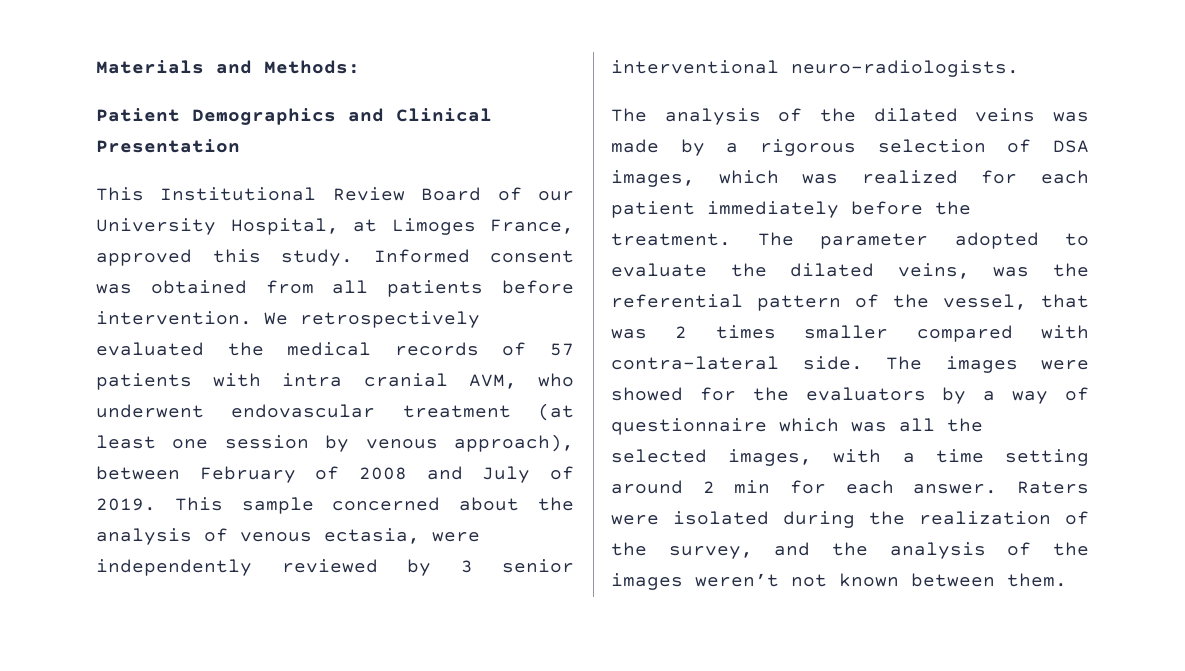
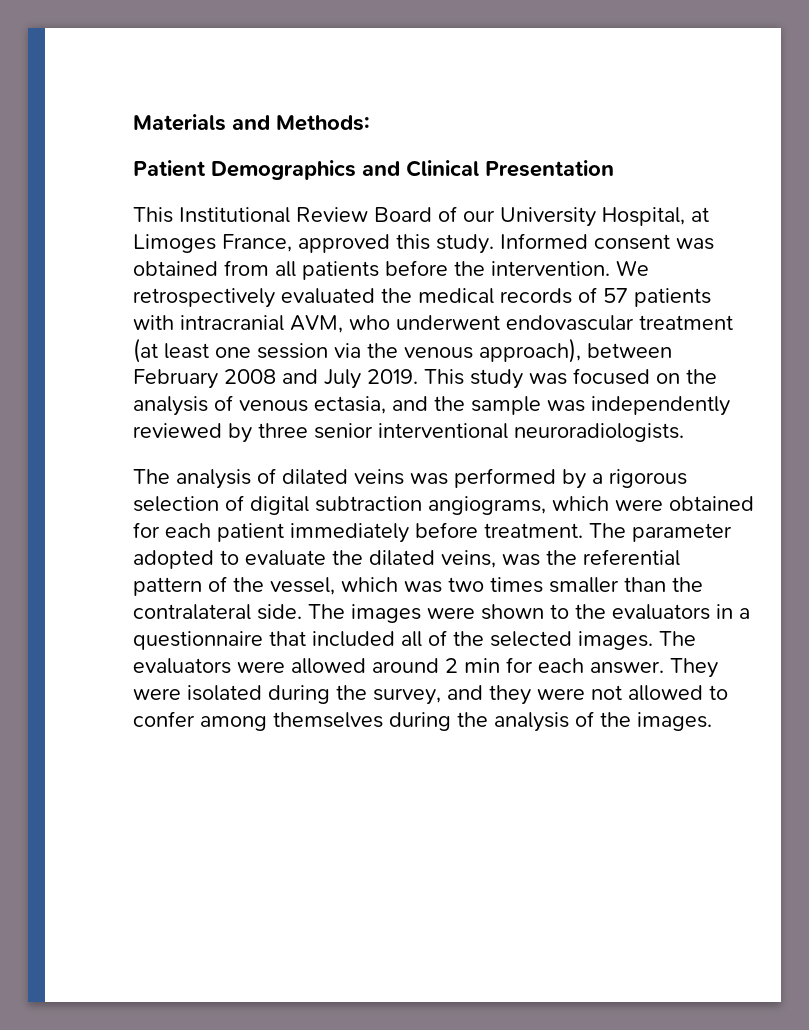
- Informed consent was obtained from all patients before intervention.
+ Informed consent was obtained from all patients before the intervention.
- We retrospectively evaluated the medical records of 57 patients with intra cranial AVM, who underwent endovascular treatment (at least one session by venous approach), between February of 2008 and July of 2019.
+ We retrospectively evaluated the medical records of 57 patients with intracranial AVM, who underwent endovascular treatment (at least one session via the venous approach), between February 2008 and July 2019.
- This sample concerned about the analysis of venous ectasia, were independently reviewed by 3 senior interventional neuro-radiologists.
+ This study was focused on the analysis of venous ectasia, and the sample was independently reviewed by three senior interventional neuroradiologists.
- The analysis of the dilated veins was made by a rigorous selection of DSA images, which was realized for each patient immediately before the treatment.
+ The analysis of dilated veins was performed by a rigorous selection of digital subtraction angiograms, which were obtained for each patient immediately before treatment.
- The parameter adopted to evaluate the dilated veins, was the referential pattern of the vessel, that was 2 times smaller compared with contra-lateral side. The images were showed for the evaluators by a way of questionnaire which was all the selected images, with a time setting around 2 min for each answer.
+ The parameter adopted to evaluate the dilated veins, was the referential pattern of the vessel, which was two times smaller than the contralateral side. The images were shown to the evaluators in a questionnaire that included all of the selected images. The evaluators were allowed around 2 min for each answer.
- Raters were isolated during the realization of the survey, and the analysis of the images weren’t not known between them.
+ They were isolated during the survey, and they were not allowed to confer among themselves during the analysis of the images.

